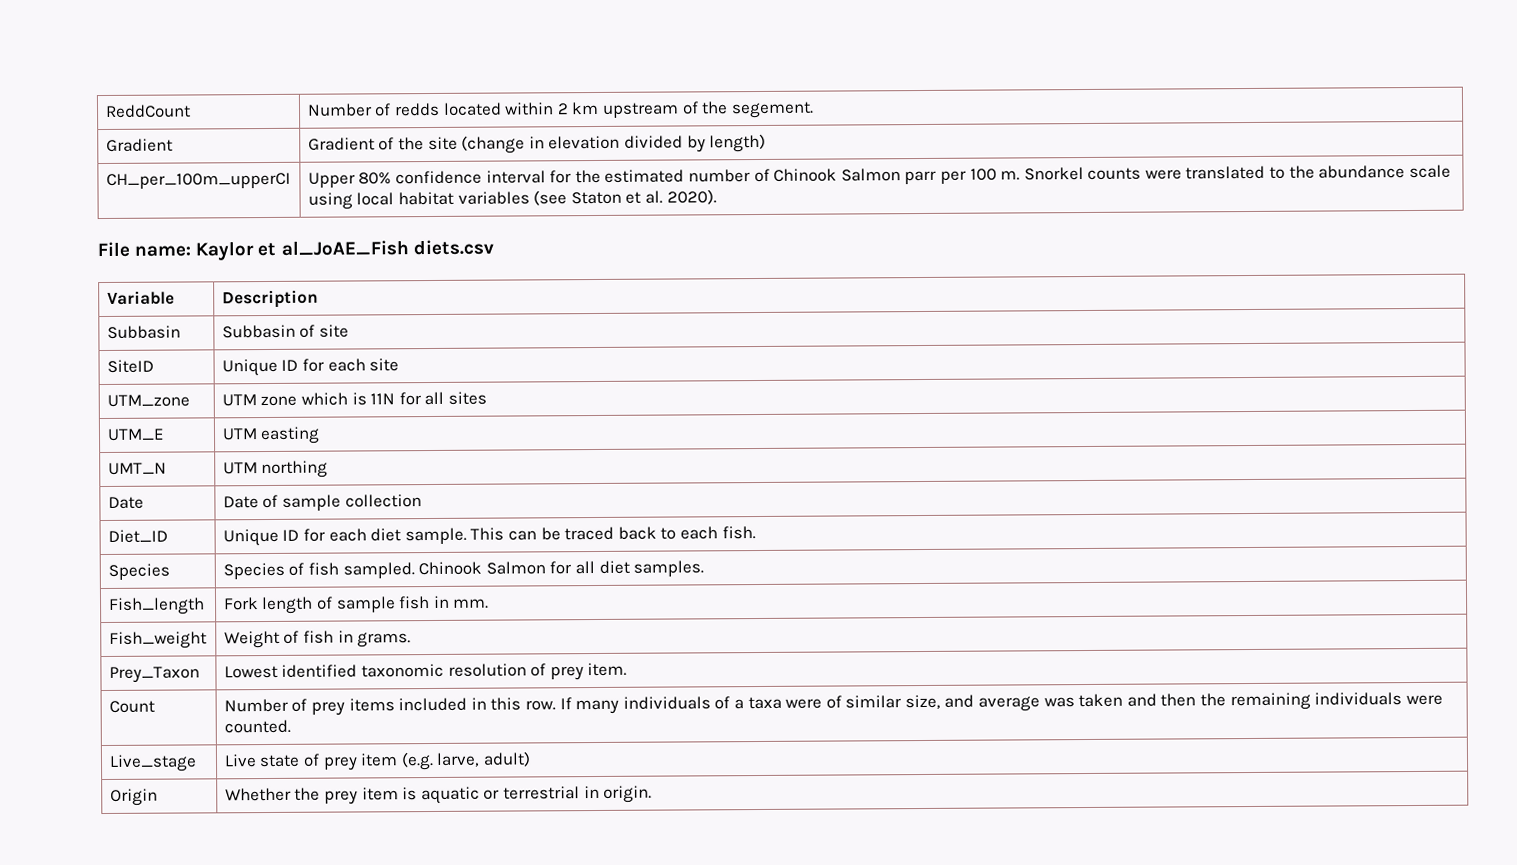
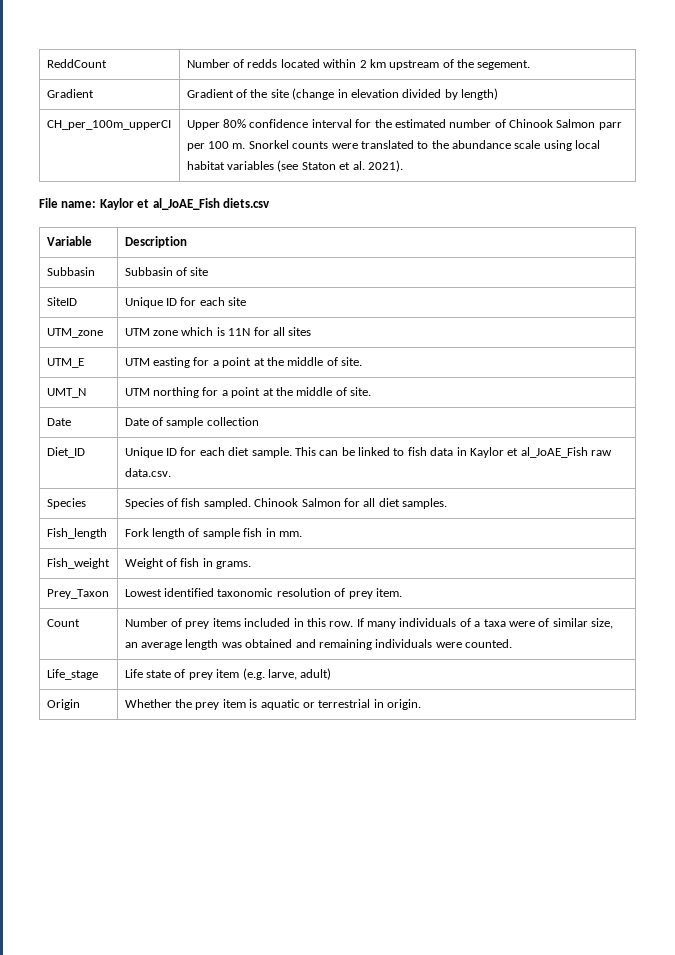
- CH_per_100m_upperCI | Upper 80% confidence interval for the estimated number of Chinook Salmon parr per 100 m. Snorkel counts were translated to the abundance scale using local habitat variables (see Staton et al. 2020).
+ CH_per_100m_upperCI | Upper 80% confidence interval for the estimated number of Chinook Salmon parr per 100 m. Snorkel counts were translated to the abundance scale using local habitat variables (see Staton et al. 2021).
- UTM_E | UTM easting
- UMT_N | UTM northing
+ UTM_E | UTM easting for a point at the middle of site.
+ UMT_N | UTM northing for a point at the middle of site.
- Diet_ID | Unique ID for each diet sample. This can be traced back to each fish.
+ Diet_ID | Unique ID for each diet sample. This can be linked to fish data in Kaylor et al_JoAE_Fish raw data.csv.
- Count | Number of prey items included in this row. If many individuals of a taxa were of similar size, and average was taken and then the remaining individuals were counted.
+ Count | Number of prey items included in this row. If many individuals of a taxa were of similar size, an average length was obtained and remaining individuals were counted.
- Live_stage | Live state of prey item (e.g. larve, adult)
+ Life_stage | Life state of prey item (e.g. larve, adult)

